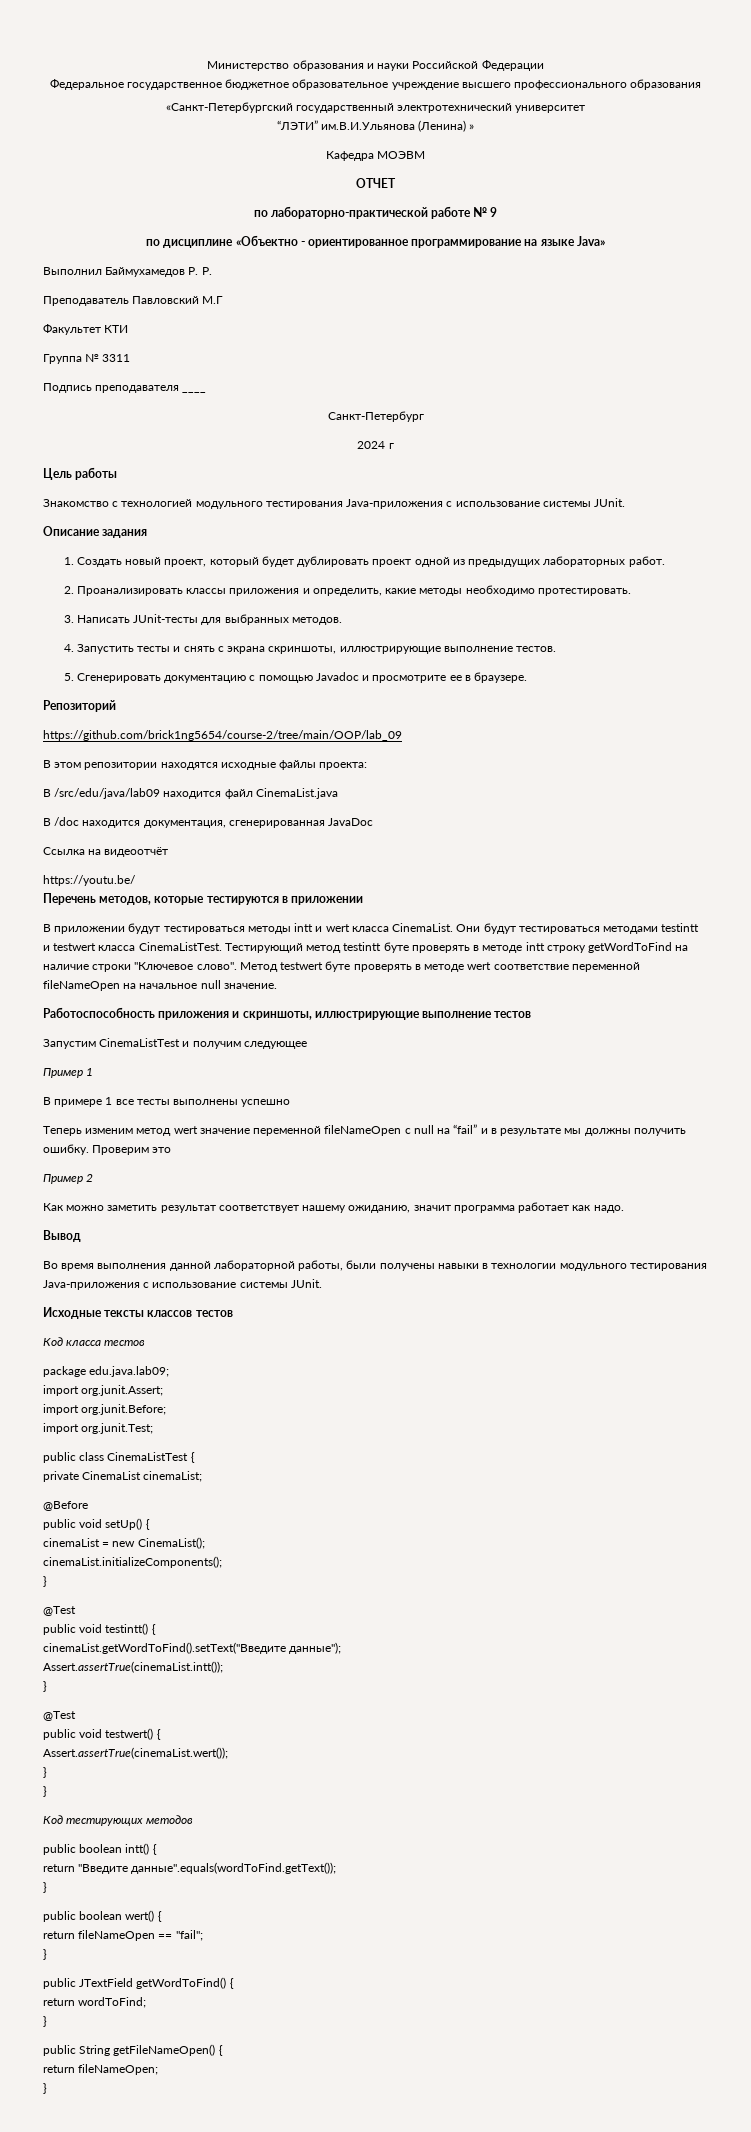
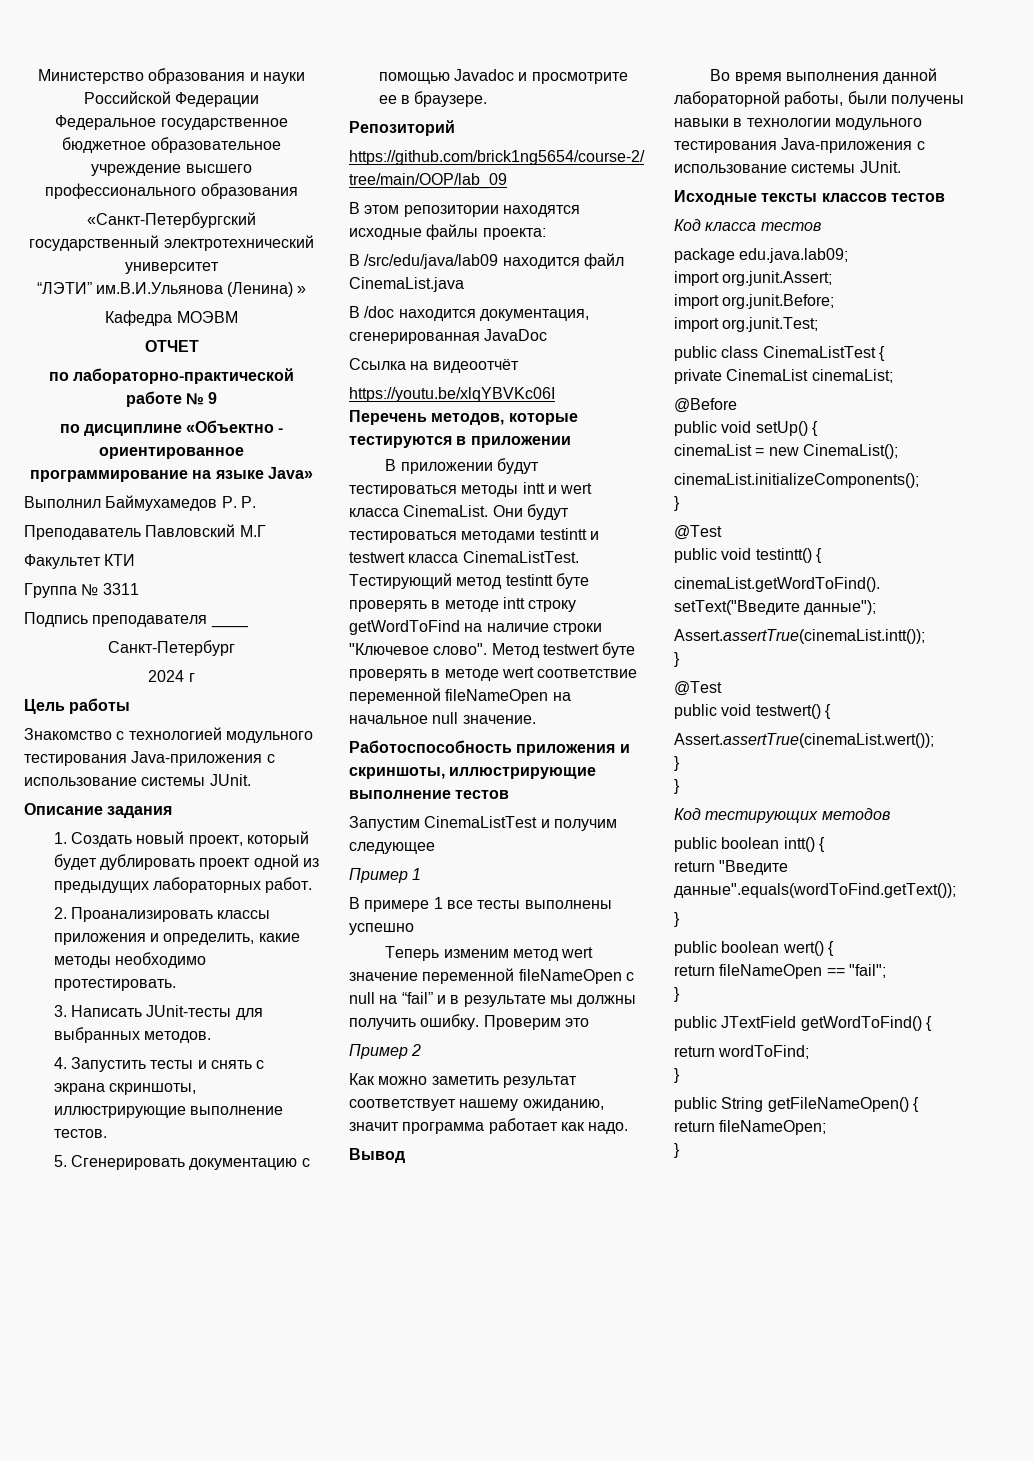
- https://youtu.be/
+ https://youtu.be/xlqYBVKc06I

